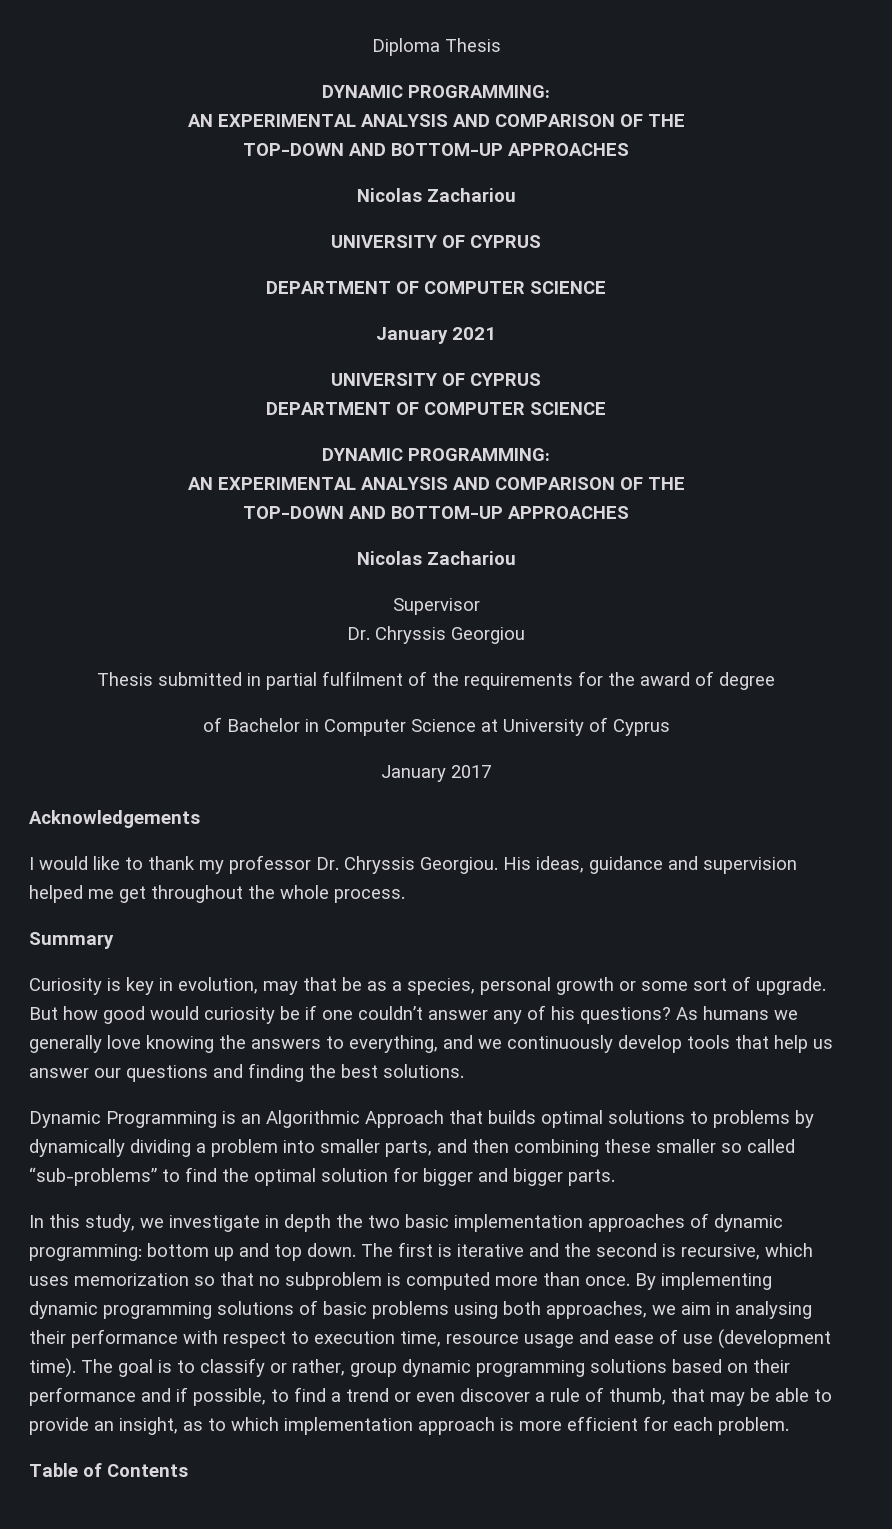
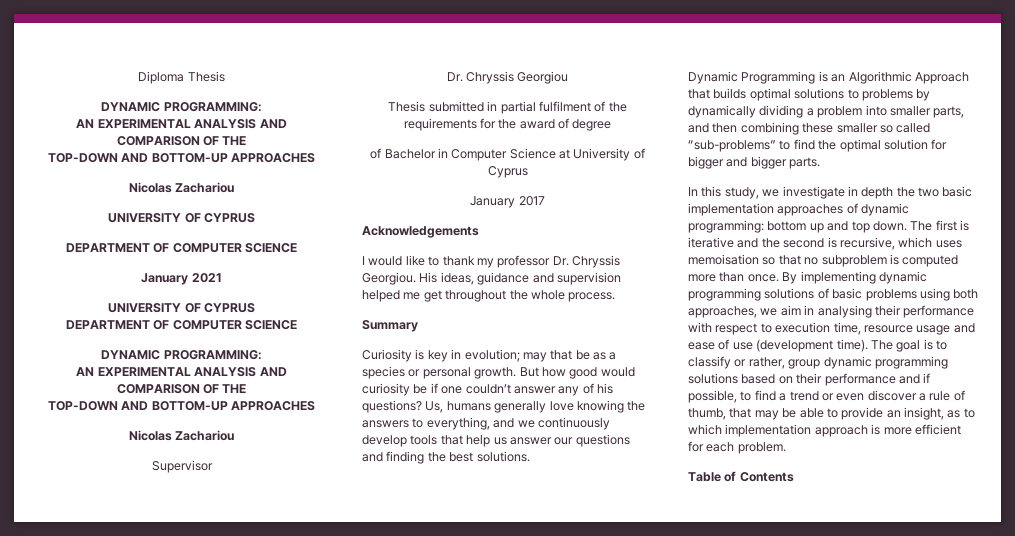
- Curiosity is key in evolution, may that be as a species, personal growth or some sort of upgrade.
+ Curiosity is key in evolution; may that be as a species or personal growth.
- As humans we generally love knowing the answers to everything, and we continuously develop tools that help us answer our questions and finding the best solutions.
+ Us, humans generally love knowing the answers to everything, and we continuously develop tools that help us answer our questions and finding the best solutions.
- The first is iterative and the second is recursive, which uses memorization so that no subproblem is computed more than once.
+ The first is iterative and the second is recursive, which uses memoisation so that no subproblem is computed more than once.

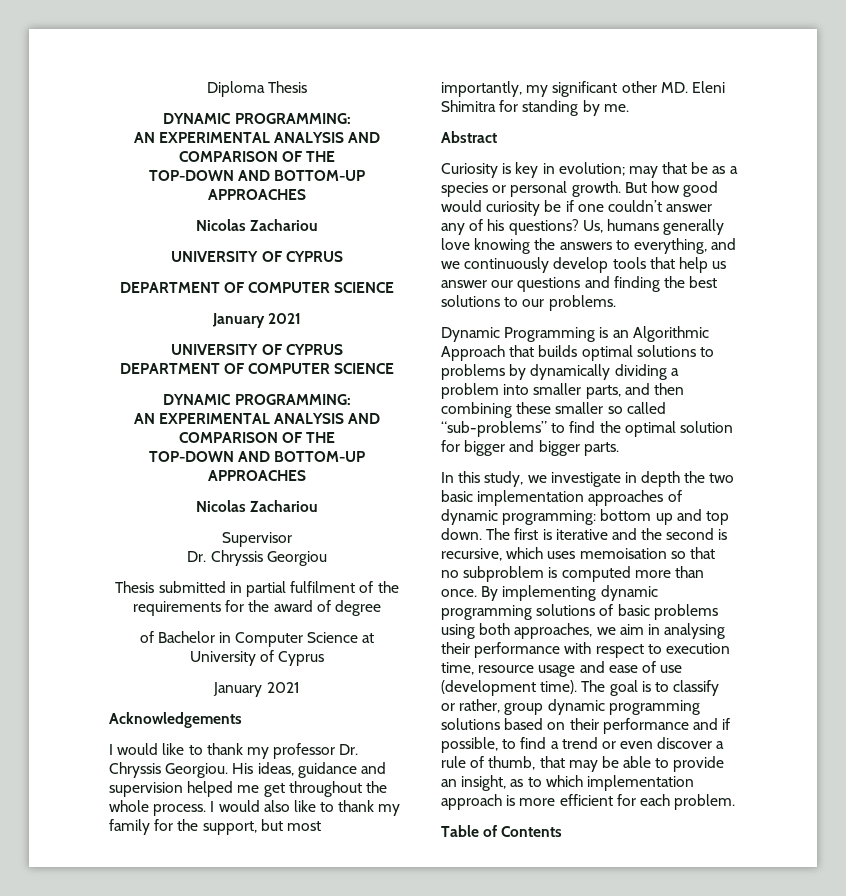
  of Bachelor in Computer Science at University of Cyprus
- January 2017
+ January 2021
- His ideas, guidance and supervision helped me get throughout the whole process.
- Summary
+ His ideas, guidance and supervision helped me get throughout the whole process. I would also like to thank my family for the support, but most importantly, my significant other MD. Eleni Shimitra for standing by me.
+ Abstract
- Us, humans generally love knowing the answers to everything, and we continuously develop tools that help us answer our questions and finding the best solutions.
+ Us, humans generally love knowing the answers to everything, and we continuously develop tools that help us answer our questions and finding the best solutions to our problems.

